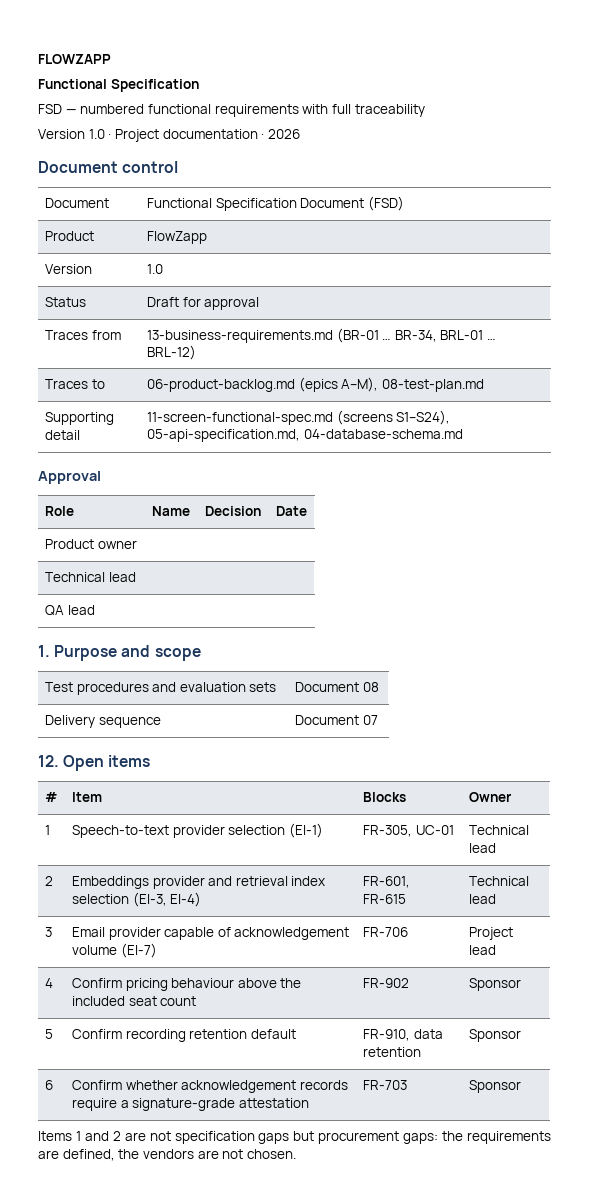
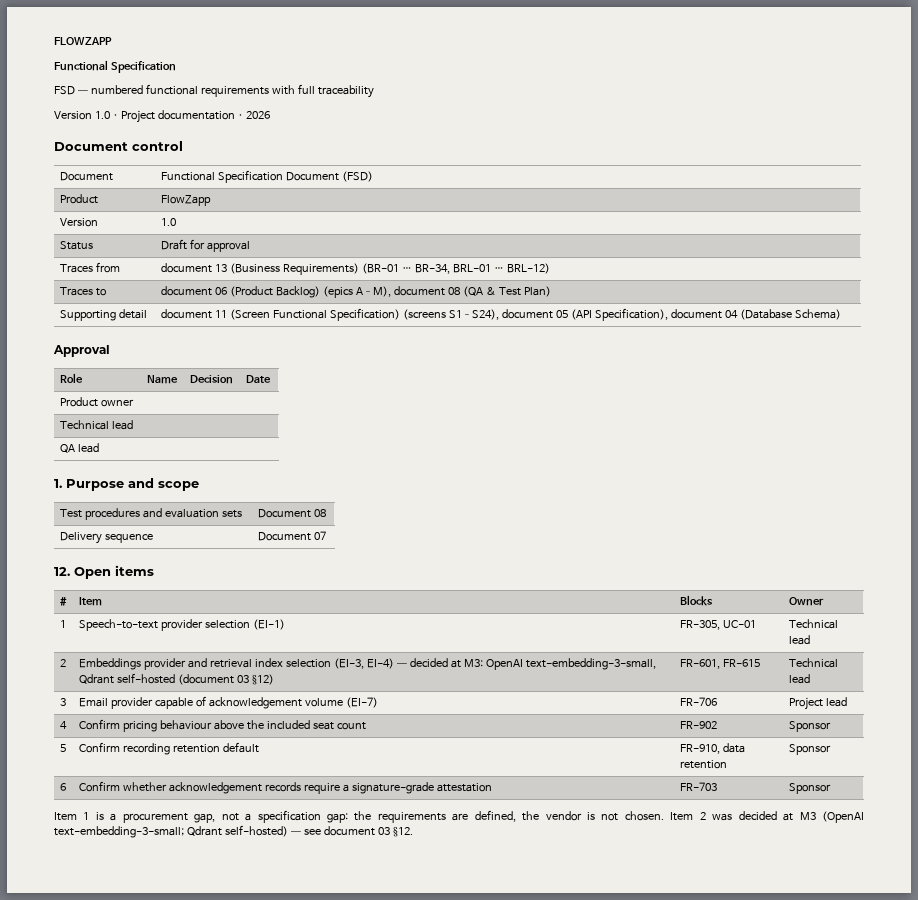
- Traces from | 13-business-requirements.md (BR-01 … BR-34, BRL-01 … BRL-12)
+ Traces from | document 13 (Business Requirements) (BR-01 … BR-34, BRL-01 … BRL-12)
- Traces to | 06-product-backlog.md (epics A–M), 08-test-plan.md
- Supporting detail | 11-screen-functional-spec.md (screens S1–S24), 05-api-specification.md, 04-database-schema.md
+ Traces to | document 06 (Product Backlog) (epics A–M), document 08 (QA & Test Plan)
+ Supporting detail | document 11 (Screen Functional Specification) (screens S1–S24), document 05 (API Specification), document 04 (Database Schema)
- 2 | Embeddings provider and retrieval index selection (EI-3, EI-4) | FR-601, FR-615 | Technical lead
+ 2 | Embeddings provider and retrieval index selection (EI-3, EI-4) — decided at M3: OpenAI text-embedding-3-small, Qdrant self-hosted (document 03 §12) | FR-601, FR-615 | Technical lead
- Items 1 and 2 are not specification gaps but procurement gaps: the requirements are defined, the vendors are not chosen.
+ Item 1 is a procurement gap, not a specification gap: the requirements are defined, the vendor is not chosen. Item 2 was decided at M3 (OpenAI text-embedding-3-small; Qdrant self-hosted) — see document 03 §12.

